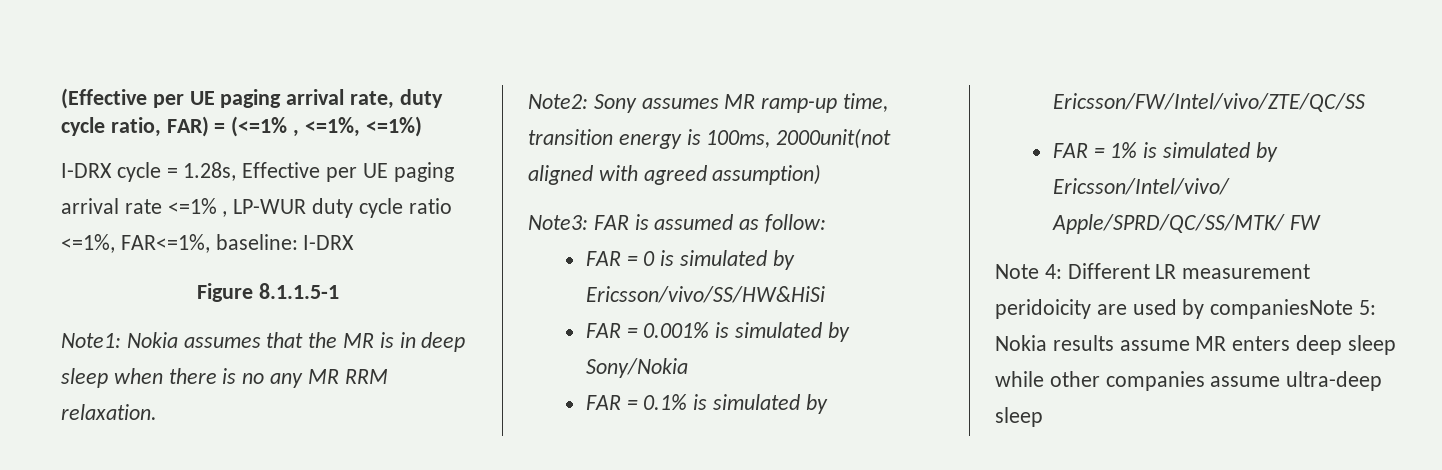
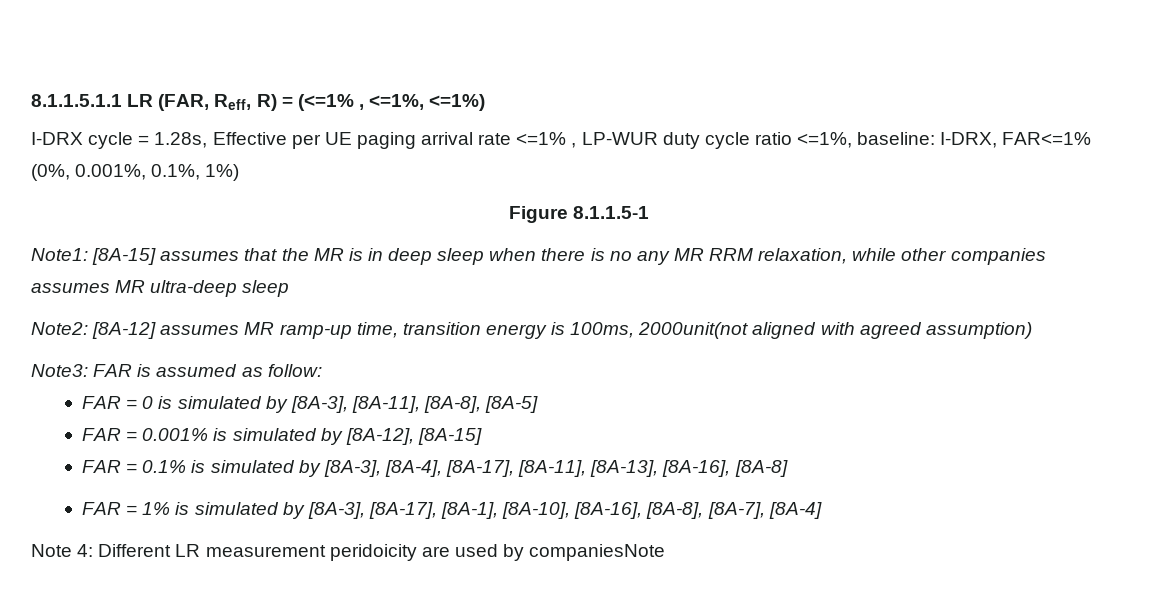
- (Effective per UE paging arrival rate, duty cycle ratio, FAR) = (<=1% , <=1%, <=1%)
+ 8.1.1.5.1.1 LR (FAR, Reff, R) = (<=1% , <=1%, <=1%)
- I-DRX cycle = 1.28s, Effective per UE paging arrival rate <=1% , LP-WUR duty cycle ratio <=1%, FAR<=1%, baseline: I-DRX
+ I-DRX cycle = 1.28s, Effective per UE paging arrival rate <=1% , LP-WUR duty cycle ratio <=1%, baseline: I-DRX, FAR<=1% (0%, 0.001%, 0.1%, 1%)
- Note1: Nokia assumes that the MR is in deep sleep when there is no any MR RRM relaxation.
+ Note1: [8A-15] assumes that the MR is in deep sleep when there is no any MR RRM relaxation, while other companies assumes MR ultra-deep sleep
- Note2: Sony assumes MR ramp-up time, transition energy is 100ms, 2000unit(not aligned with agreed assumption)
+ Note2: [8A-12] assumes MR ramp-up time, transition energy is 100ms, 2000unit(not aligned with agreed assumption)
- FAR = 0 is simulated by Ericsson/vivo/SS/HW&HiSi
+ FAR = 0 is simulated by [8A-3], [8A-11], [8A-8], [8A-5]
- FAR = 0.001% is simulated by Sony/Nokia
+ FAR = 0.001% is simulated by [8A-12], [8A-15]
- FAR = 0.1% is simulated by Ericsson/FW/Intel/vivo/ZTE/QC/SS
+ FAR = 0.1% is simulated by [8A-3], [8A-4], [8A-17], [8A-11], [8A-13], [8A-16], [8A-8]
- FAR = 1% is simulated by Ericsson/Intel/vivo/ Apple/SPRD/QC/SS/MTK/ FW
+ FAR = 1% is simulated by [8A-3], [8A-17], [8A-1], [8A-10], [8A-16], [8A-8], [8A-7], [8A-4]
- Note 4: Different LR measurement peridoicity are used by companiesNote 5: Nokia results assume MR enters deep sleep while other companies assume ultra-deep sleep
+ Note 4: Different LR measurement peridoicity are used by companiesNote

